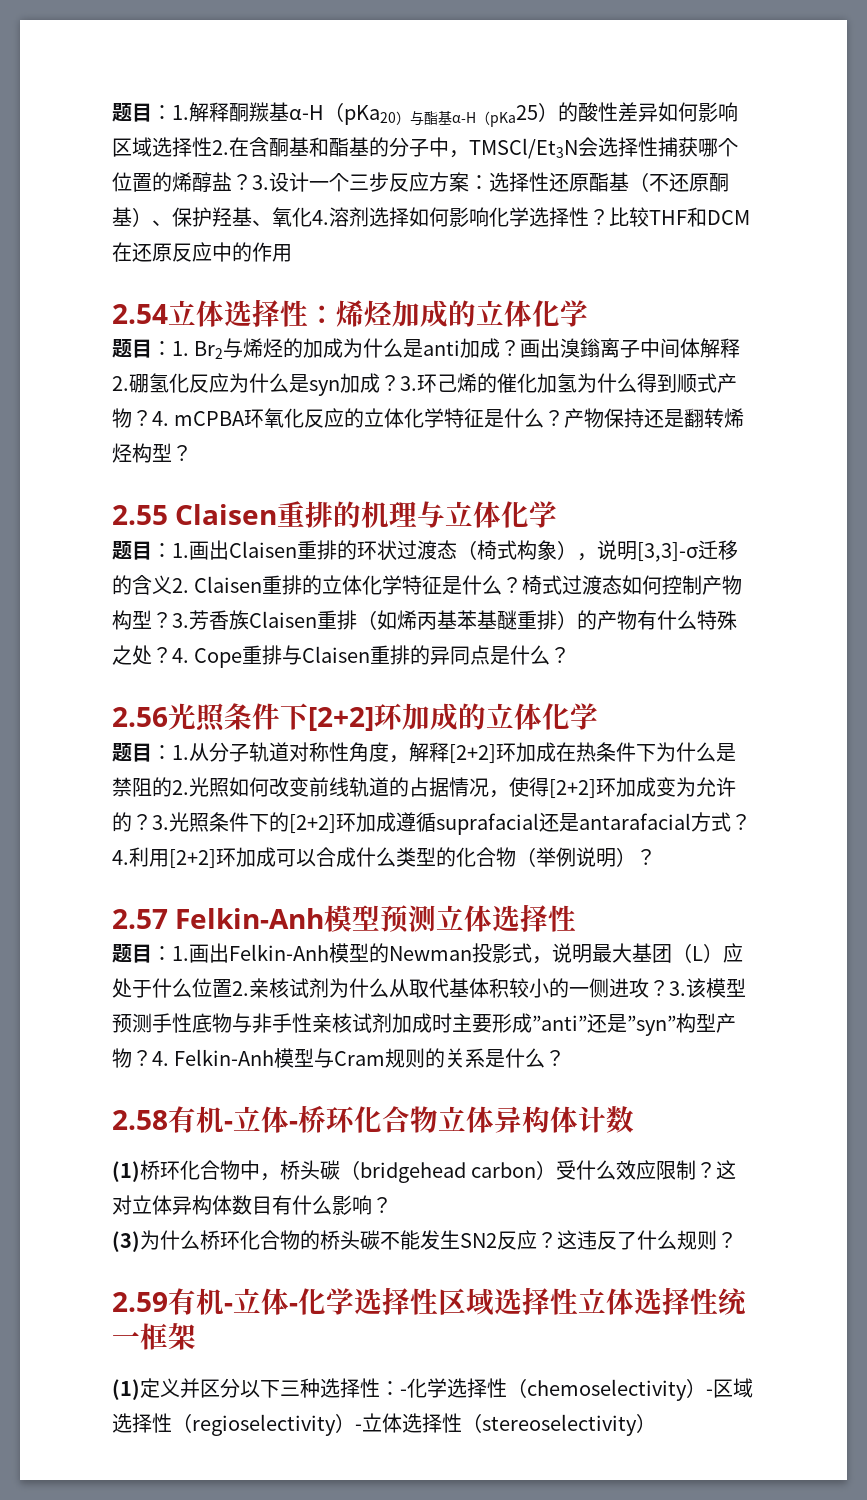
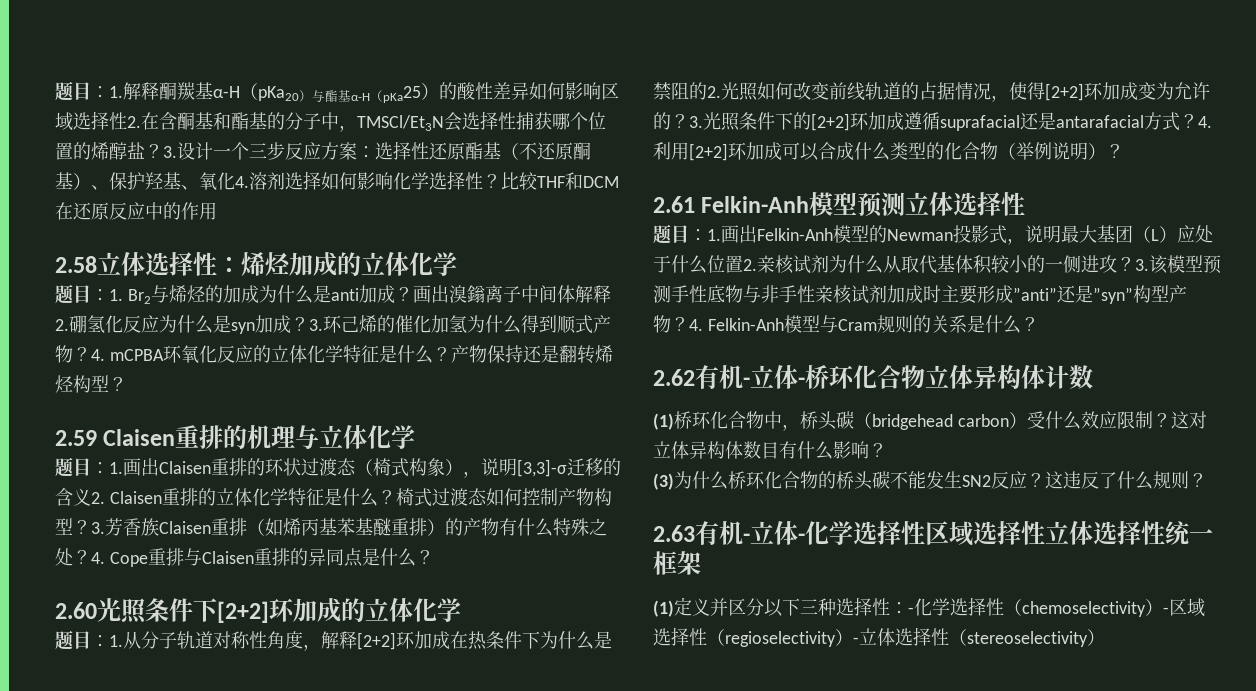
- 2.54立体选择性：烯烃加成的立体化学
+ 2.58立体选择性：烯烃加成的立体化学
- 2.55 Claisen重排的机理与立体化学
+ 2.59 Claisen重排的机理与立体化学
- 2.56光照条件下[2+2]环加成的立体化学
+ 2.60光照条件下[2+2]环加成的立体化学
- 2.57 Felkin-Anh模型预测立体选择性
+ 2.61 Felkin-Anh模型预测立体选择性
- 2.58有机-立体-桥环化合物立体异构体计数
+ 2.62有机-立体-桥环化合物立体异构体计数
- 2.59有机-立体-化学选择性区域选择性立体选择性统一框架
+ 2.63有机-立体-化学选择性区域选择性立体选择性统一框架

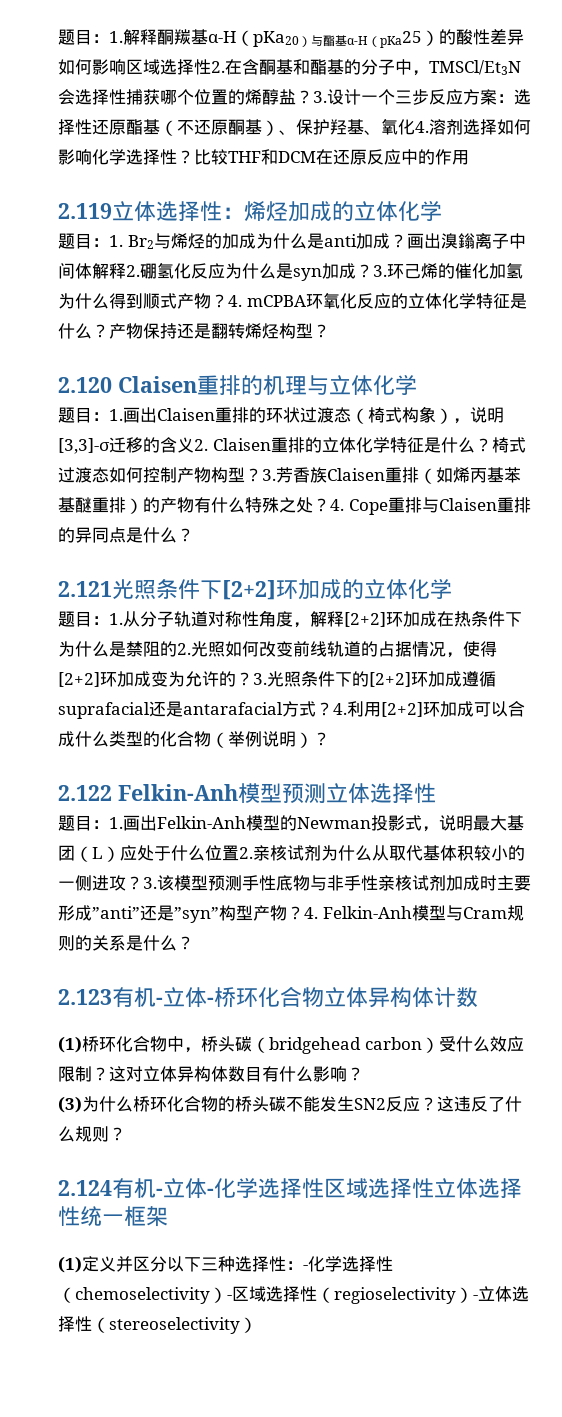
- 2.58立体选择性：烯烃加成的立体化学
+ 2.119立体选择性：烯烃加成的立体化学
- 2.59 Claisen重排的机理与立体化学
+ 2.120 Claisen重排的机理与立体化学
- 2.60光照条件下[2+2]环加成的立体化学
+ 2.121光照条件下[2+2]环加成的立体化学
- 2.61 Felkin-Anh模型预测立体选择性
+ 2.122 Felkin-Anh模型预测立体选择性
- 2.62有机-立体-桥环化合物立体异构体计数
+ 2.123有机-立体-桥环化合物立体异构体计数
- 2.63有机-立体-化学选择性区域选择性立体选择性统一框架
+ 2.124有机-立体-化学选择性区域选择性立体选择性统一框架

